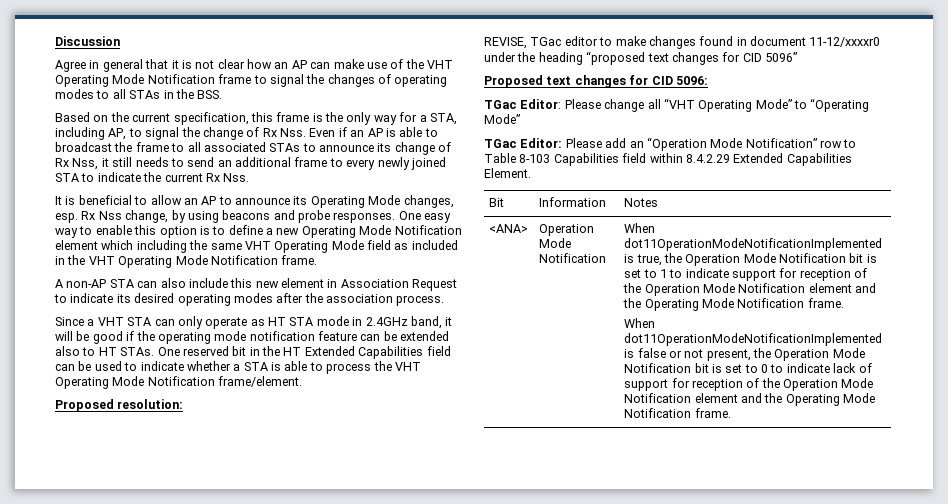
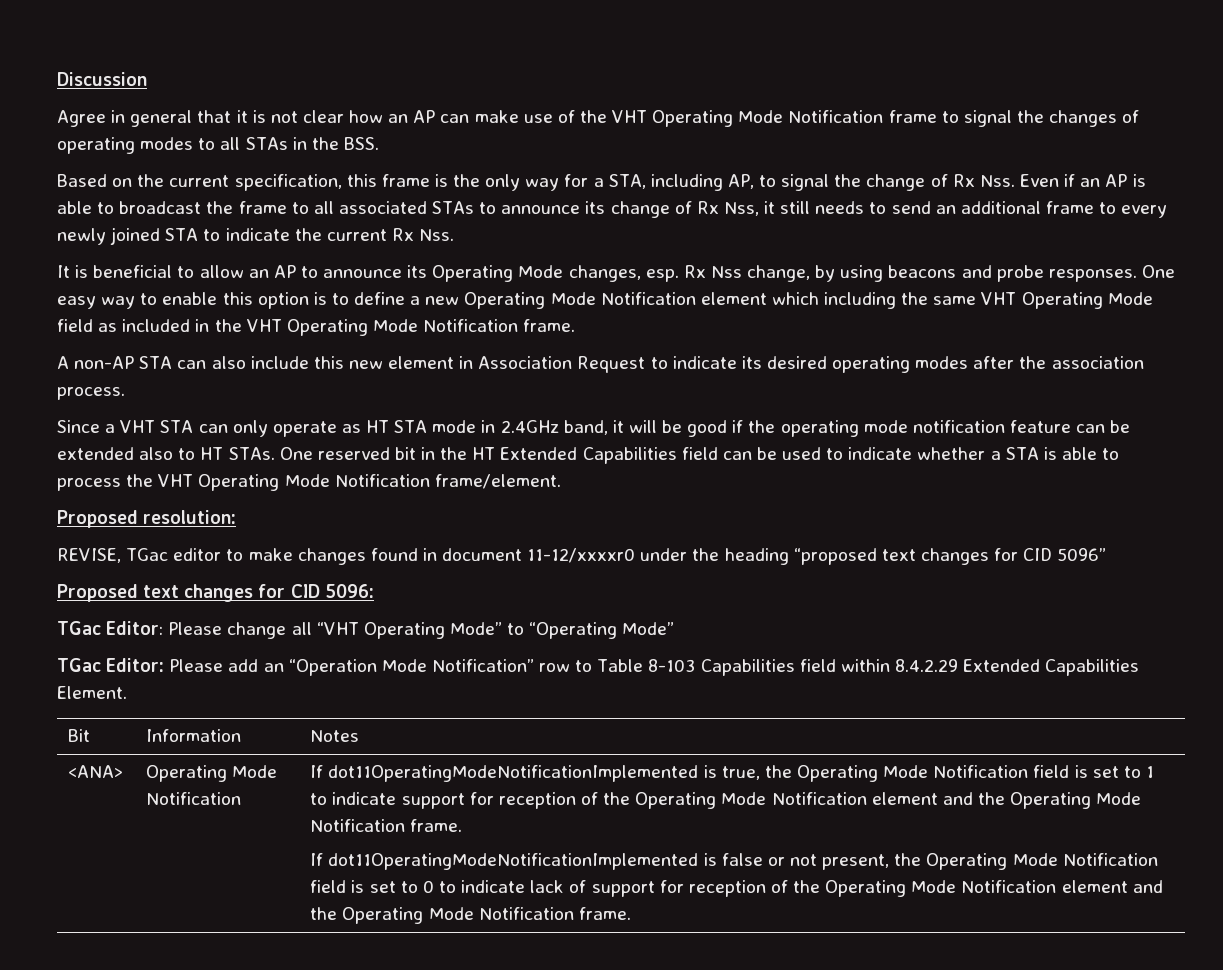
- <ANA> | Operation Mode Notification
+ <ANA> | Operating Mode Notification
- When dot11OperationModeNotificationImplemented is true, the Operation Mode Notification bit is set to 1 to indicate support for reception of the Operation Mode Notification element and the Operating Mode Notification frame.
+ If dot11OperatingModeNotificationImplemented is true, the Operating Mode Notification field is set to 1 to indicate support for reception of the Operating Mode Notification element and the Operating Mode Notification frame.
- When dot11OperationModeNotificationImplemented is false or not present, the Operation Mode Notification bit is set to 0 to indicate lack of support for reception of the Operation Mode Notification element and the Operating Mode Notification frame.
+ If dot11OperatingModeNotificationImplemented is false or not present, the Operating Mode Notification field is set to 0 to indicate lack of support for reception of the Operating Mode Notification element and the Operating Mode Notification frame.

